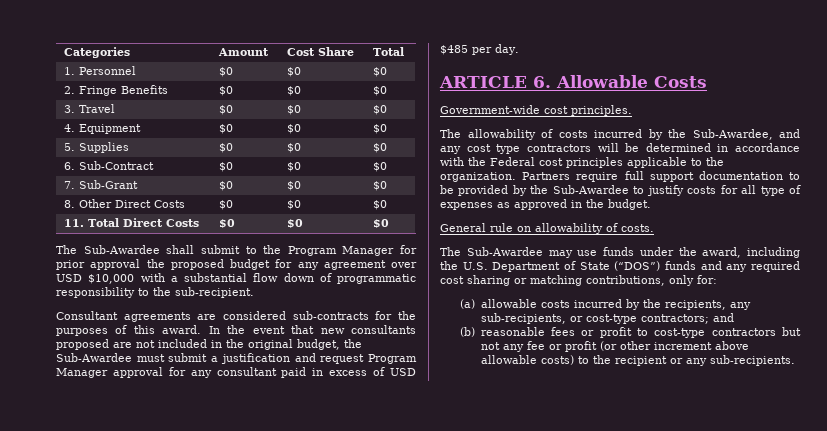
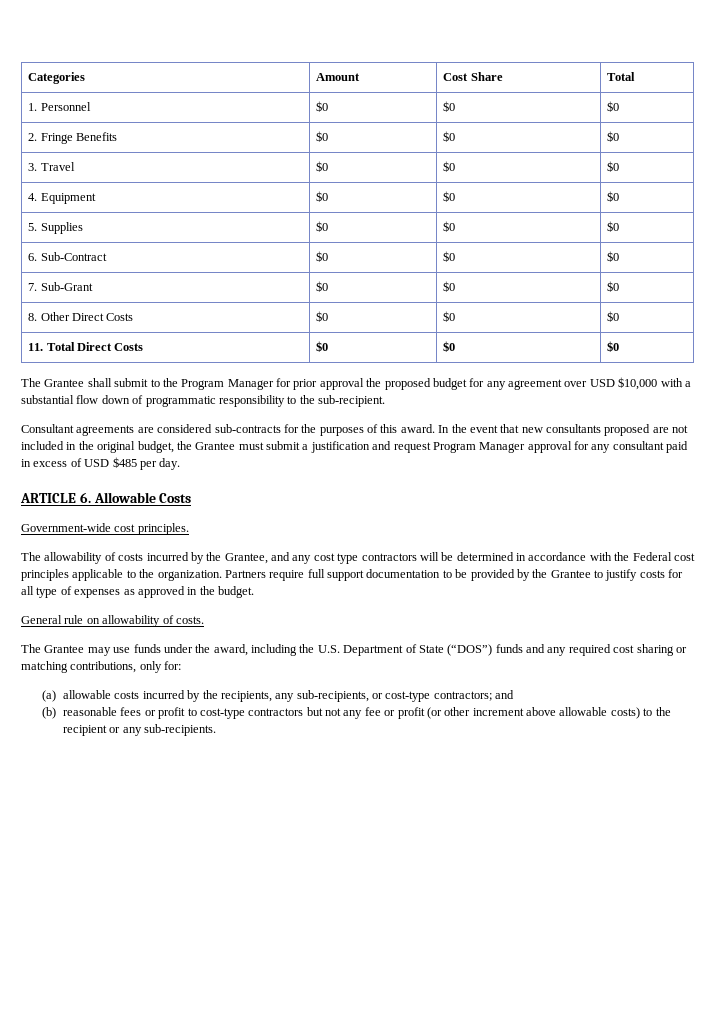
- The Sub-Awardee shall submit to the Program Manager for prior approval the proposed budget for any agreement over USD $10,000 with a substantial flow down of programmatic responsibility to the sub-recipient.
+ The Grantee shall submit to the Program Manager for prior approval the proposed budget for any agreement over USD $10,000 with a substantial flow down of programmatic responsibility to the sub-recipient.
- In the event that new consultants proposed are not included in the original budget, the Sub-Awardee must submit a justification and request Program Manager approval for any consultant paid in excess of USD $485 per day.
+ In the event that new consultants proposed are not included in the original budget, the Grantee must submit a justification and request Program Manager approval for any consultant paid in excess of USD $485 per day.
- The allowability of costs incurred by the Sub-Awardee, and any cost type contractors will be determined in accordance with the Federal cost principles applicable to the organization.
+ The allowability of costs incurred by the Grantee, and any cost type contractors will be determined in accordance with the Federal cost principles applicable to the organization.
- Partners require full support documentation to be provided by the Sub-Awardee to justify costs for all type of expenses as approved in the budget.
+ Partners require full support documentation to be provided by the Grantee to justify costs for all type of expenses as approved in the budget.
- The Sub-Awardee may use funds under the award, including the U.S. Department of State (“DOS”) funds and any required cost sharing or matching contributions, only for:
+ The Grantee may use funds under the award, including the U.S. Department of State (“DOS”) funds and any required cost sharing or matching contributions, only for:

